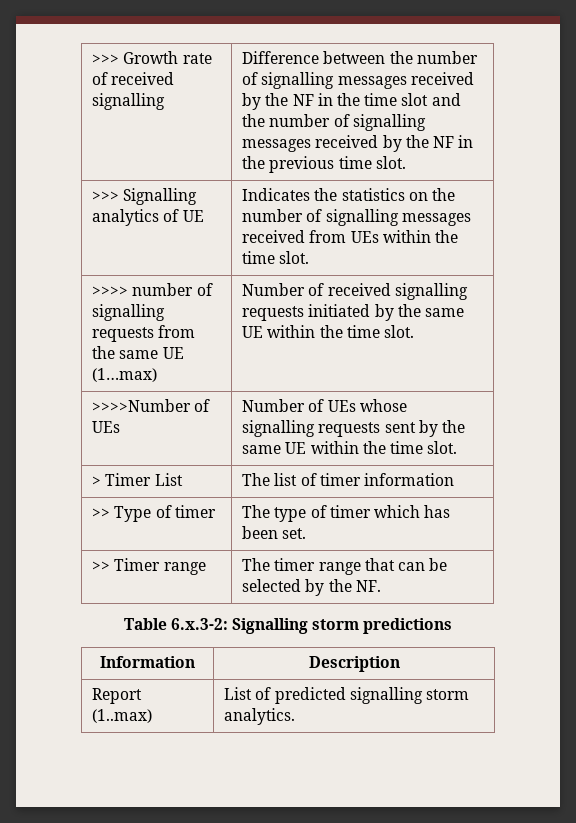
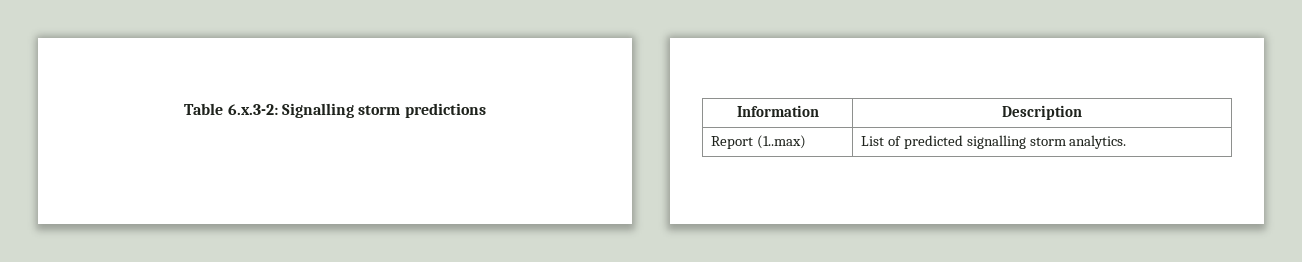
- >>> Growth rate of received signalling | Difference between the number of signalling messages received by the NF in the time slot and the number of signalling messages received by the NF in the previous time slot.
- >>> Signalling analytics of UE | Indicates the statistics on the number of signalling messages received from UEs within the time slot.
- >>>> number of signalling requests from the same UE (1…max) | Number of received signalling requests initiated by the same UE within the time slot.
- >>>>Number of UEs | Number of UEs whose signalling requests sent by the same UE within the time slot.
- > Timer List | The list of timer information
- >> Type of timer | The type of timer which has been set.
- >> Timer range | The timer range that can be selected by the NF.

